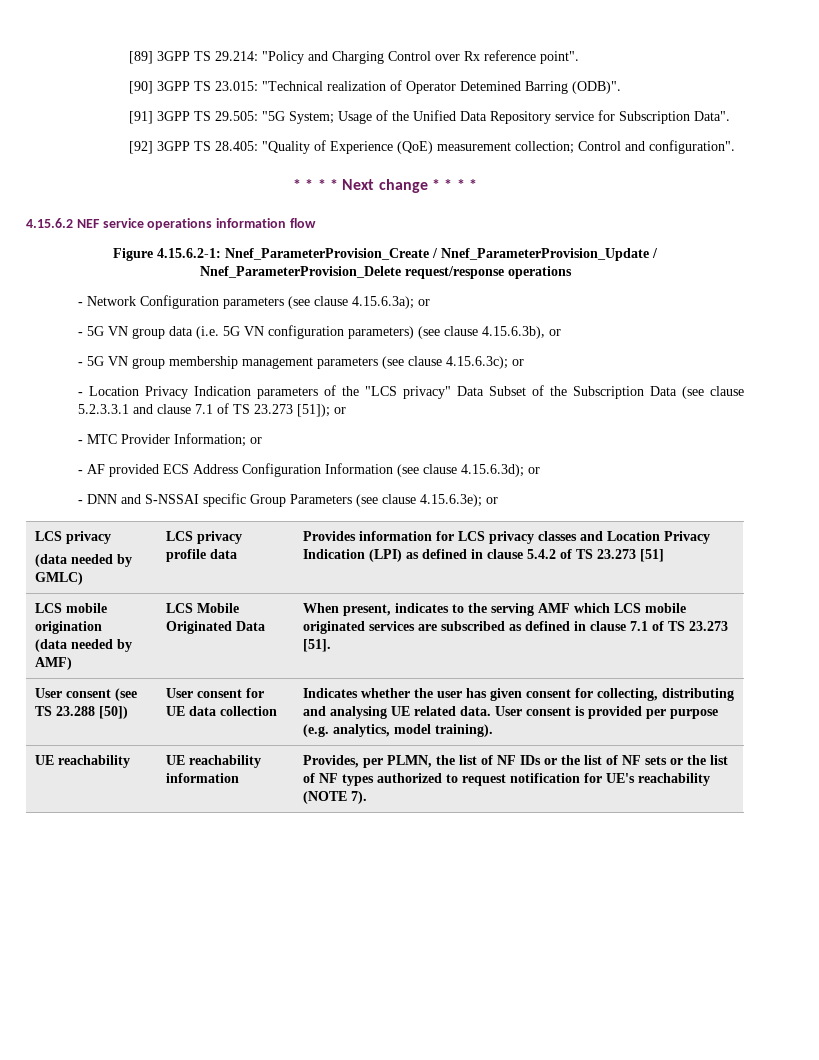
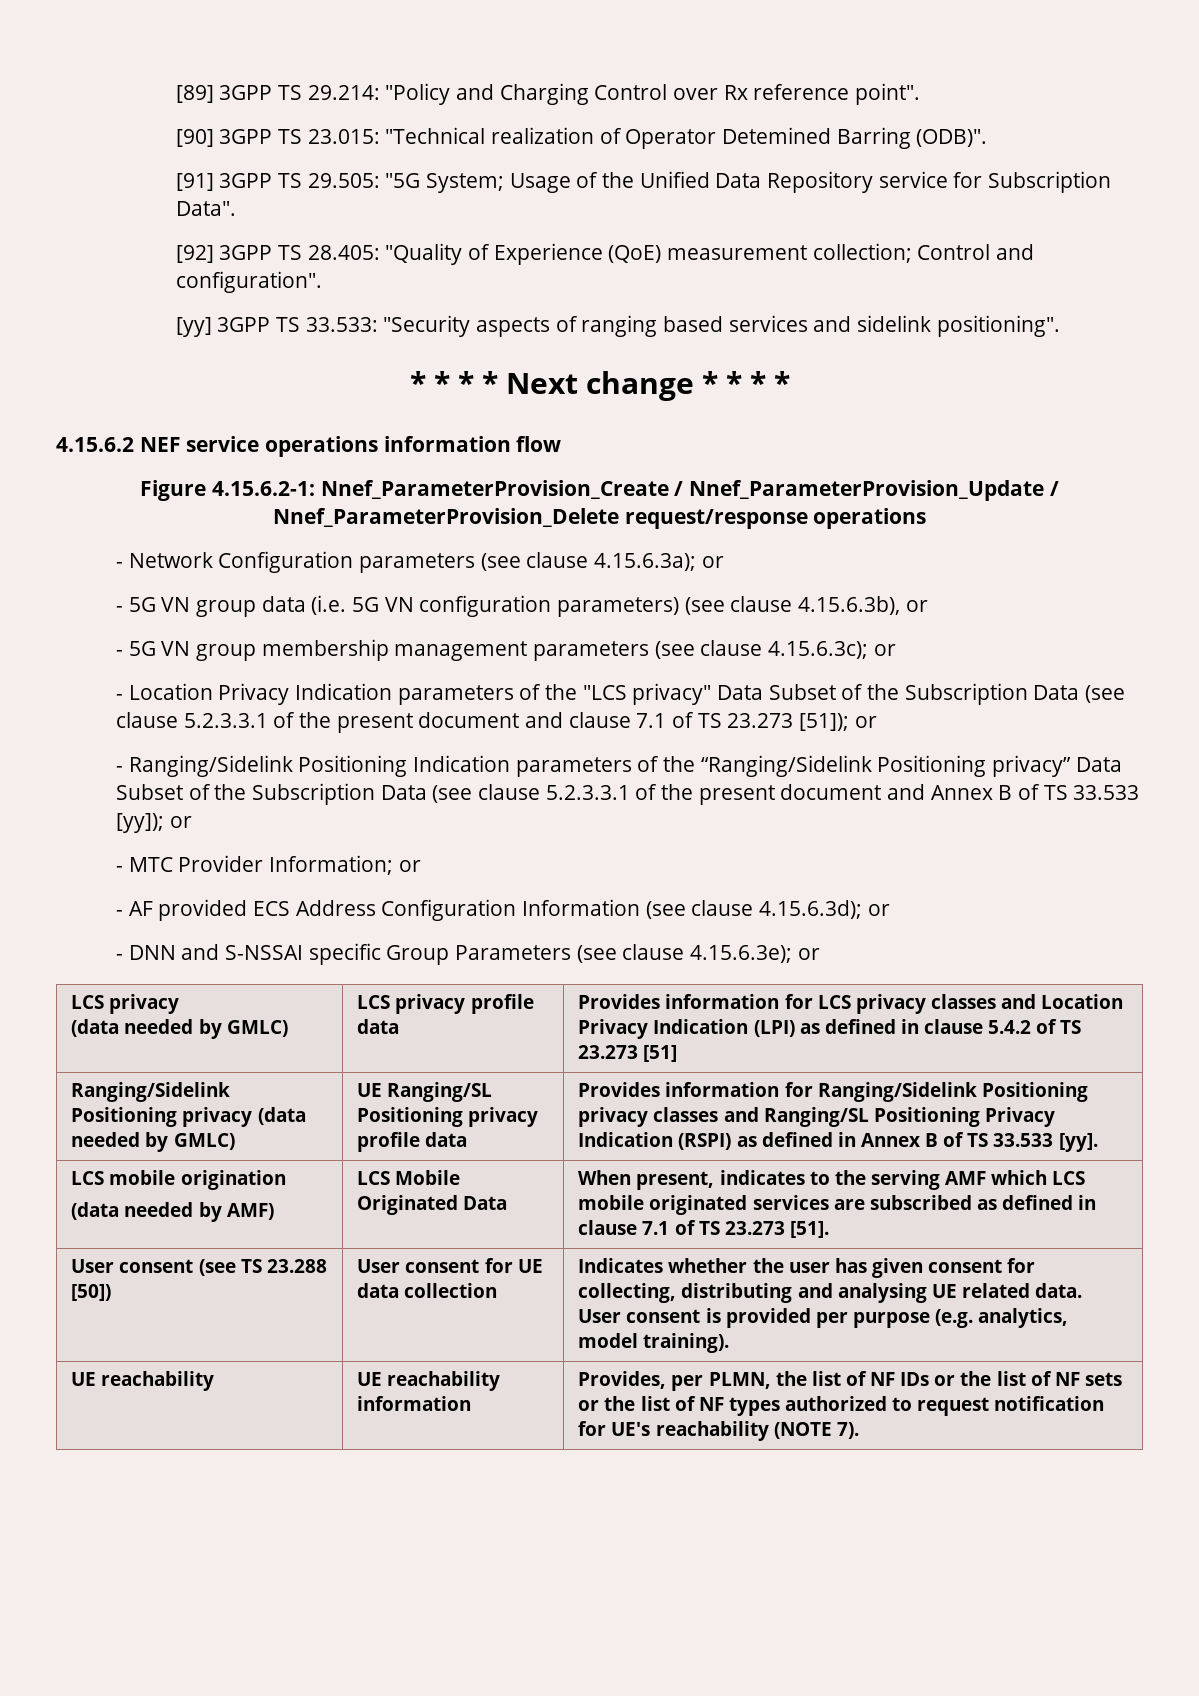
+ [yy] 3GPP TS 33.533: "Security aspects of ranging based services and sidelink positioning".
- - Location Privacy Indication parameters of the "LCS privacy" Data Subset of the Subscription Data (see clause 5.2.3.3.1 and clause 7.1 of TS 23.273 [51]); or
+ - Location Privacy Indication parameters of the "LCS privacy" Data Subset of the Subscription Data (see clause 5.2.3.3.1 of the present document and clause 7.1 of TS 23.273 [51]); or
+ - Ranging/Sidelink Positioning Indication parameters of the “Ranging/Sidelink Positioning privacy” Data Subset of the Subscription Data (see clause 5.2.3.3.1 of the present document and Annex B of TS 33.533 [yy]); or
+ Ranging/Sidelink Positioning privacy (data needed by GMLC) | UE Ranging/SL Positioning privacy profile data | Provides information for Ranging/Sidelink Positioning privacy classes and Ranging/SL Positioning Privacy Indication (RSPI) as defined in Annex B of TS 33.533 [yy].

